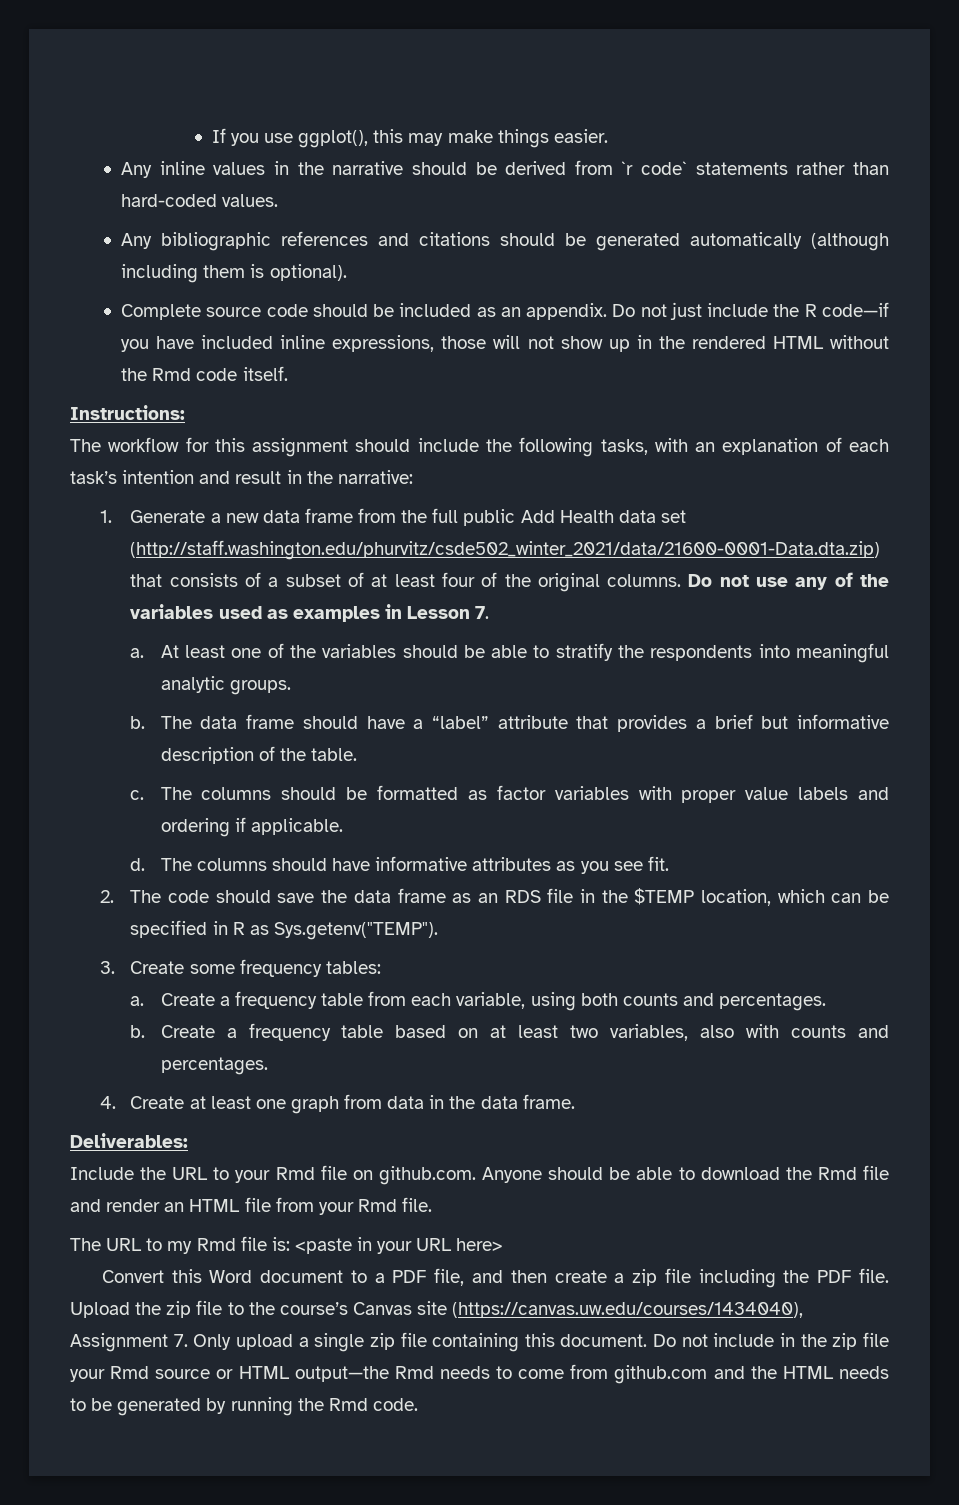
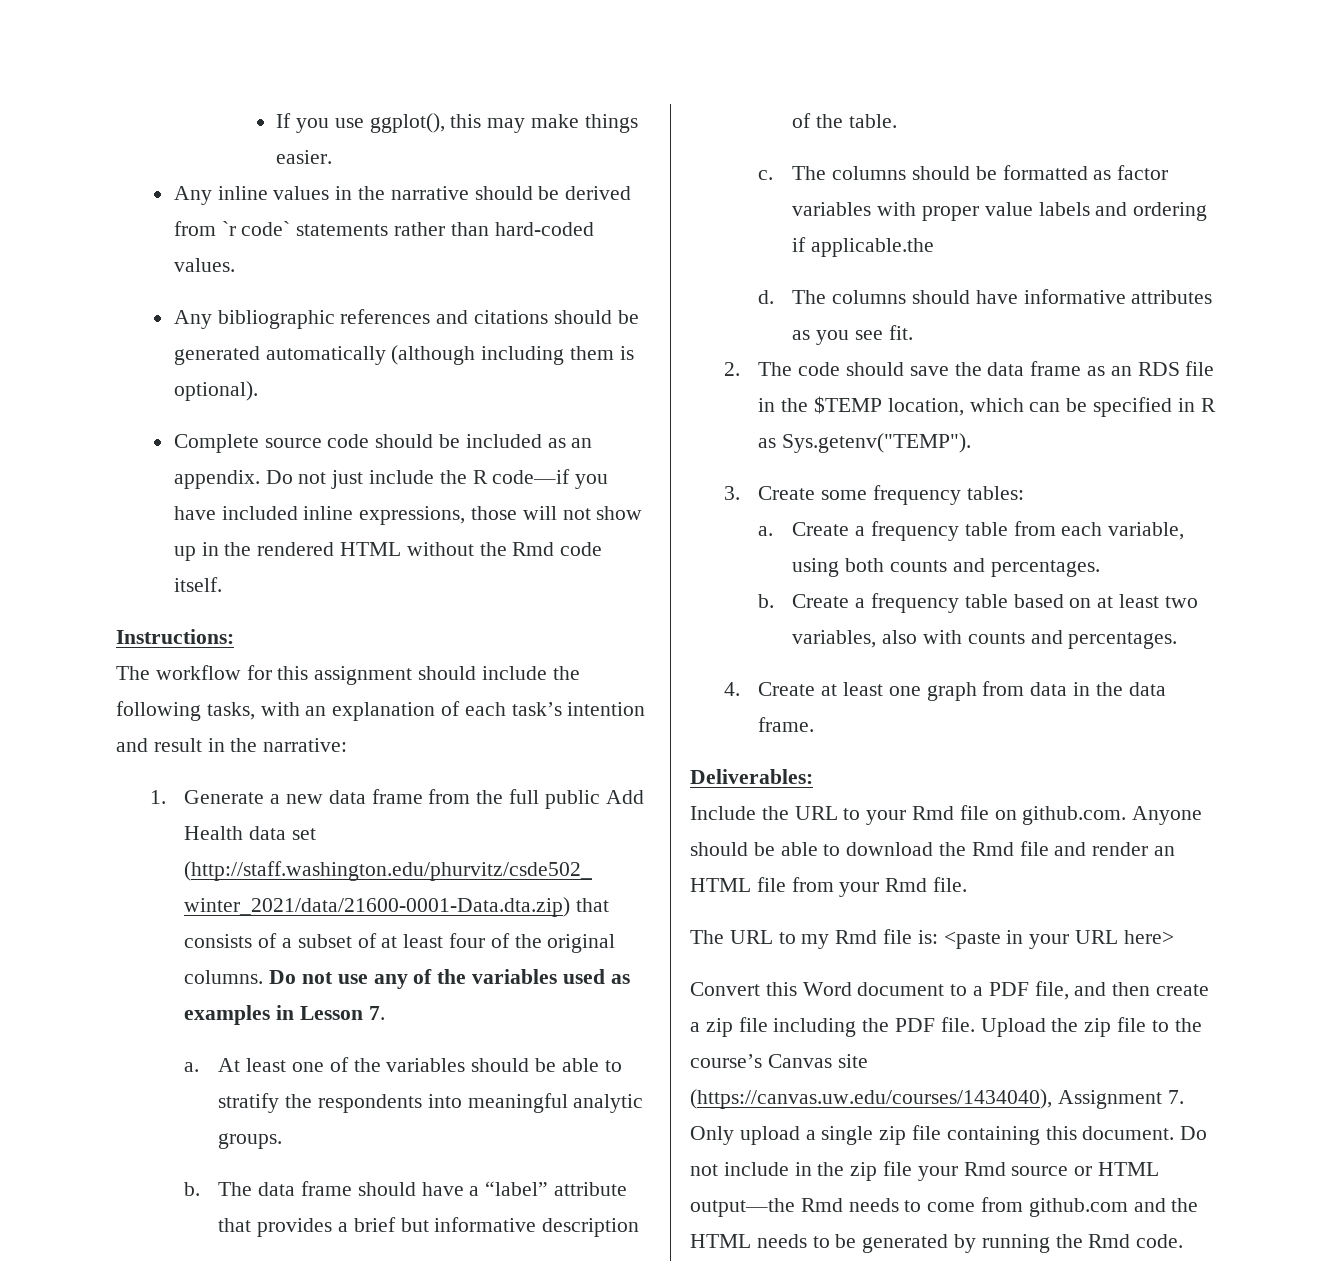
- The columns should be formatted as factor variables with proper value labels and ordering if applicable.
+ The columns should be formatted as factor variables with proper value labels and ordering if applicable.the

